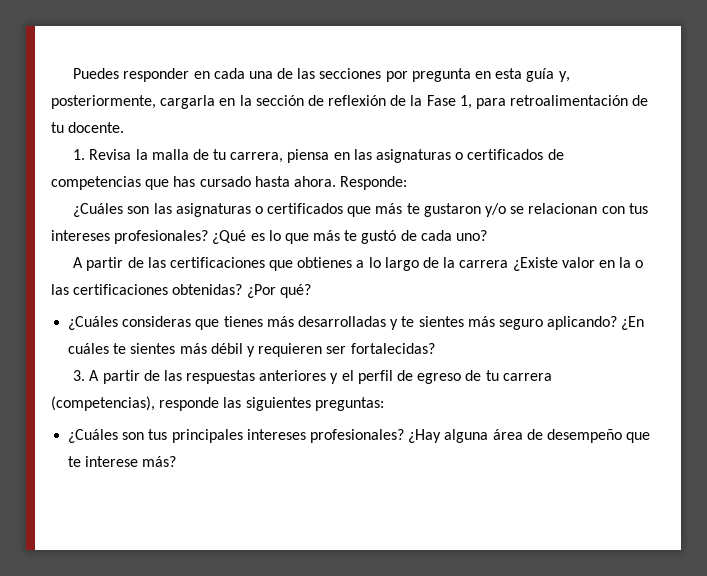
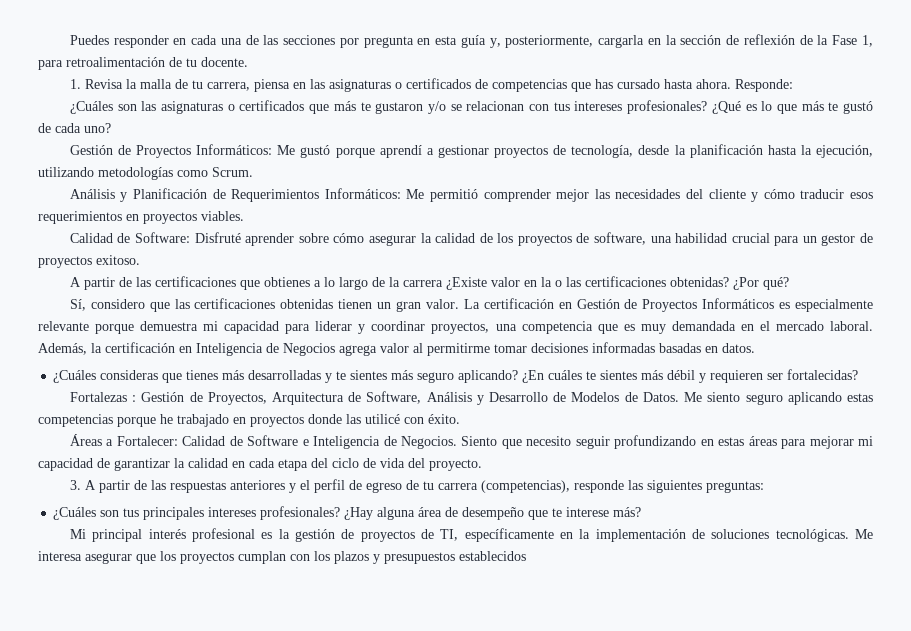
+ Gestión de Proyectos Informáticos: Me gustó porque aprendí a gestionar proyectos de tecnología, desde la planificación hasta la ejecución, utilizando metodologías como Scrum.
+ Análisis y Planificación de Requerimientos Informáticos: Me permitió comprender mejor las necesidades del cliente y cómo traducir esos requerimientos en proyectos viables.
+ Calidad de Software: Disfruté aprender sobre cómo asegurar la calidad de los proyectos de software, una habilidad crucial para un gestor de proyectos exitoso.
+ Sí, considero que las certificaciones obtenidas tienen un gran valor. La certificación en Gestión de Proyectos Informáticos es especialmente relevante porque demuestra mi capacidad para liderar y coordinar proyectos, una competencia que es muy demandada en el mercado laboral. Además, la certificación en Inteligencia de Negocios agrega valor al permitirme tomar decisiones informadas basadas en datos.
+ Fortalezas : Gestión de Proyectos, Arquitectura de Software, Análisis y Desarrollo de Modelos de Datos. Me siento seguro aplicando estas competencias porque he trabajado en proyectos donde las utilicé con éxito.
+ Áreas a Fortalecer: Calidad de Software e Inteligencia de Negocios. Siento que necesito seguir profundizando en estas áreas para mejorar mi capacidad de garantizar la calidad en cada etapa del ciclo de vida del proyecto.
+ Mi principal interés profesional es la gestión de proyectos de TI, específicamente en la implementación de soluciones tecnológicas. Me interesa asegurar que los proyectos cumplan con los plazos y presupuestos establecidos

